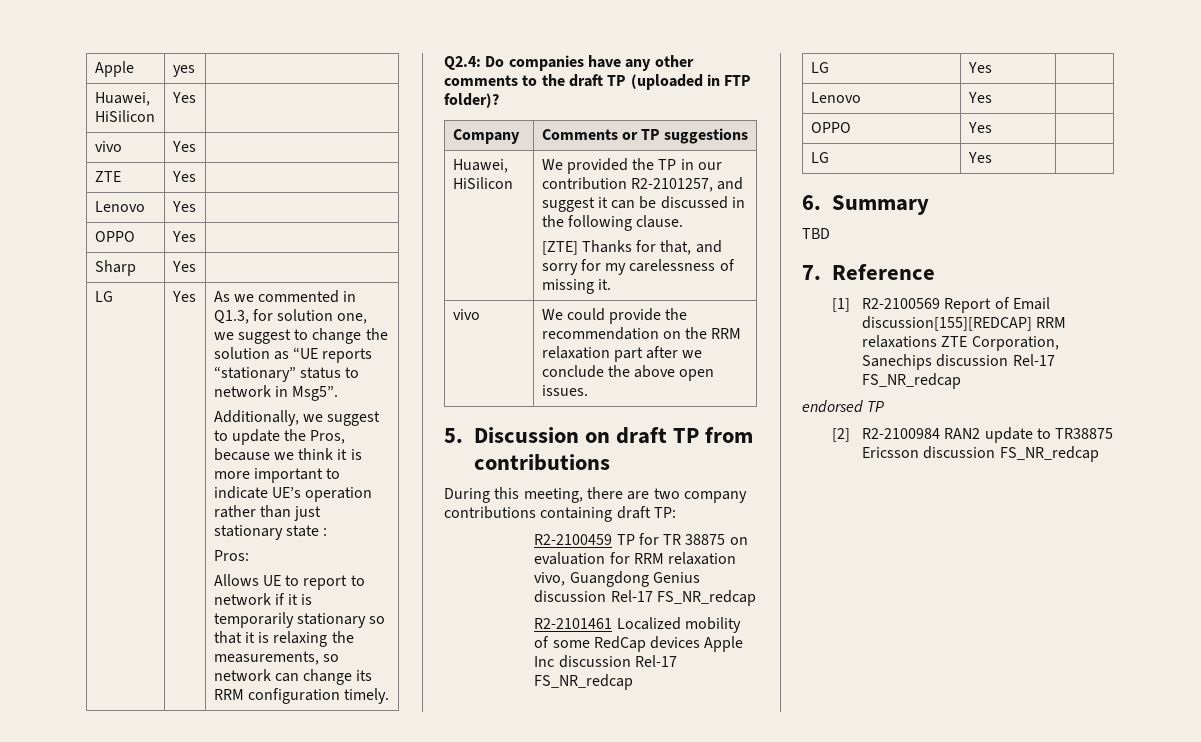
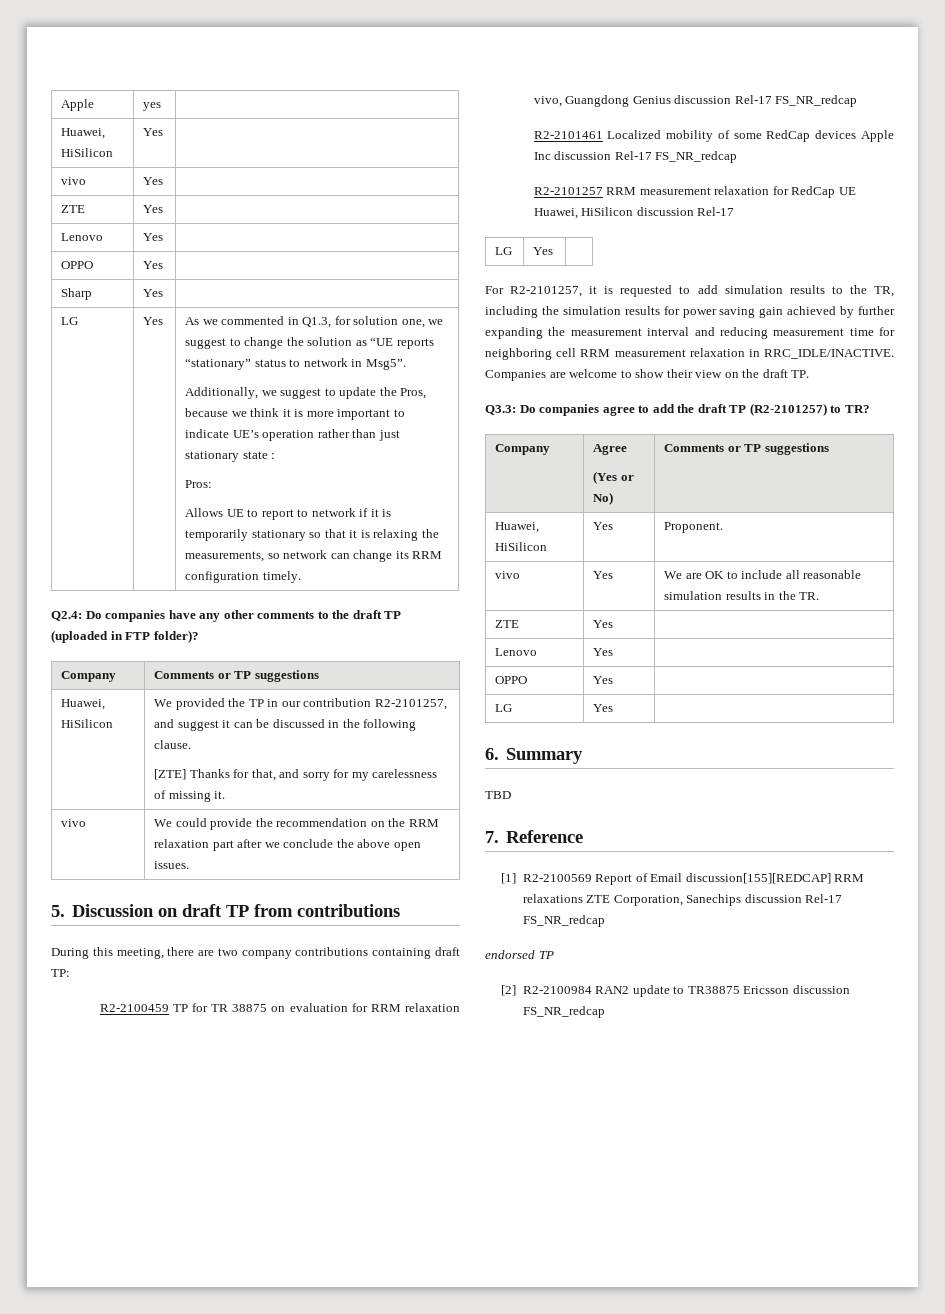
  R2-2101461 Localized mobility of some RedCap devices Apple Inc discussion Rel-17 FS_NR_redcap
+ R2-2101257 RRM measurement relaxation for RedCap UE Huawei, HiSilicon discussion Rel-17
  LG | Yes |
+ For R2-2101257, it is requested to add simulation results to the TR, including the simulation results for power saving gain achieved by further expanding the measurement interval and reducing measurement time for neighboring cell RRM measurement relaxation in RRC_IDLE/INACTIVE. Companies are welcome to show their view on the draft TP.
+ Q3.3: Do companies agree to add the draft TP (R2-2101257) to TR?
+ Company | Agree
+ (Yes or No) | Comments or TP suggestions
+ Huawei, HiSilicon | Yes | Proponent.
+ vivo | Yes | We are OK to include all reasonable simulation results in the TR.
+ ZTE | Yes |

